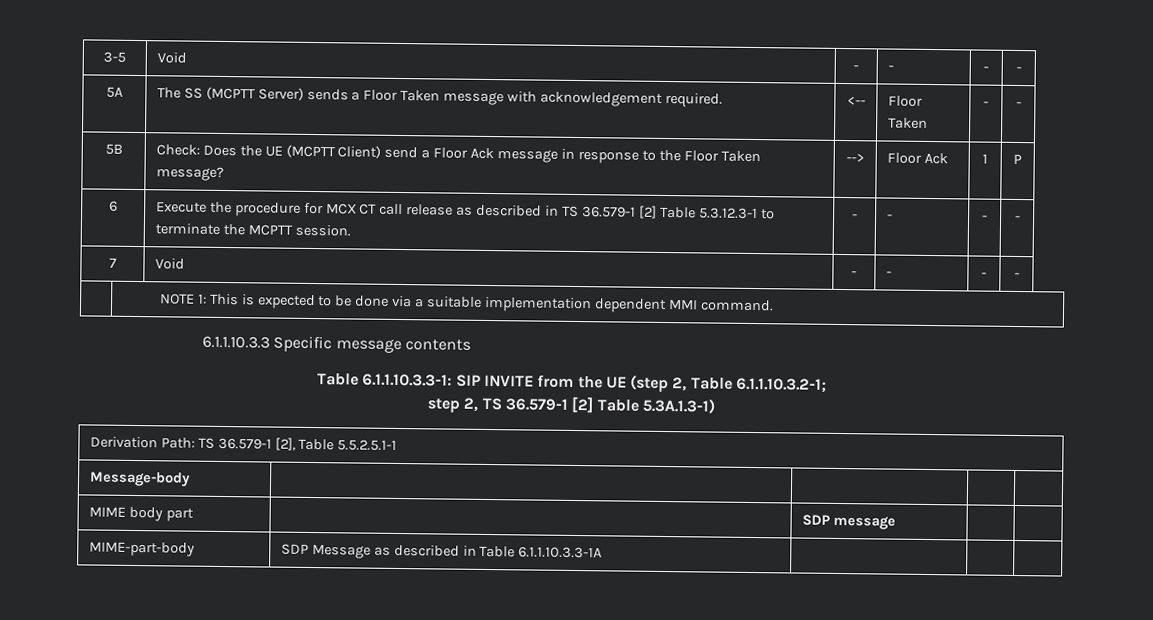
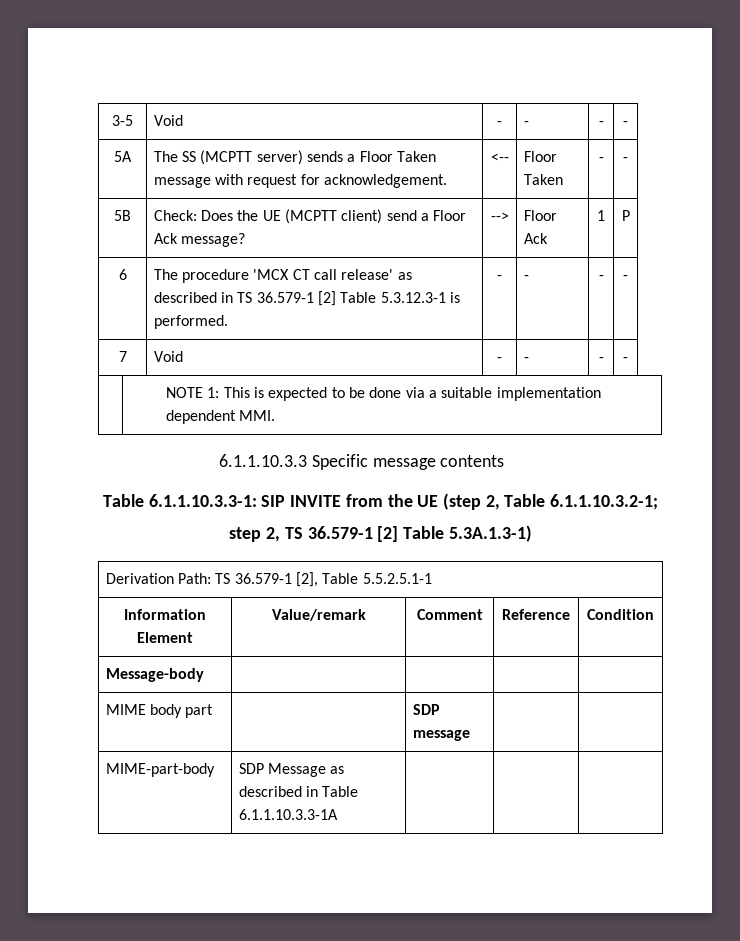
- 5A | The SS (MCPTT Server) sends a Floor Taken message with acknowledgement required. | <-- | Floor Taken | - | -
+ 5A | The SS (MCPTT server) sends a Floor Taken message with request for acknowledgement. | <-- | Floor Taken | - | -
- 5B | Check: Does the UE (MCPTT Client) send a Floor Ack message in response to the Floor Taken message? | --> | Floor Ack | 1 | P
+ 5B | Check: Does the UE (MCPTT client) send a Floor Ack message? | --> | Floor Ack | 1 | P
- 6 | Execute the procedure for MCX CT call release as described in TS 36.579-1 [2] Table 5.3.12.3-1 to terminate the MCPTT session. | - | - | - | -
+ 6 | The procedure 'MCX CT call release' as described in TS 36.579-1 [2] Table 5.3.12.3-1 is performed. | - | - | - | -
- | NOTE 1: This is expected to be done via a suitable implementation dependent MMI command.
+ | NOTE 1: This is expected to be done via a suitable implementation dependent MMI.
+ Information Element | Value/remark | Comment | Reference | Condition

